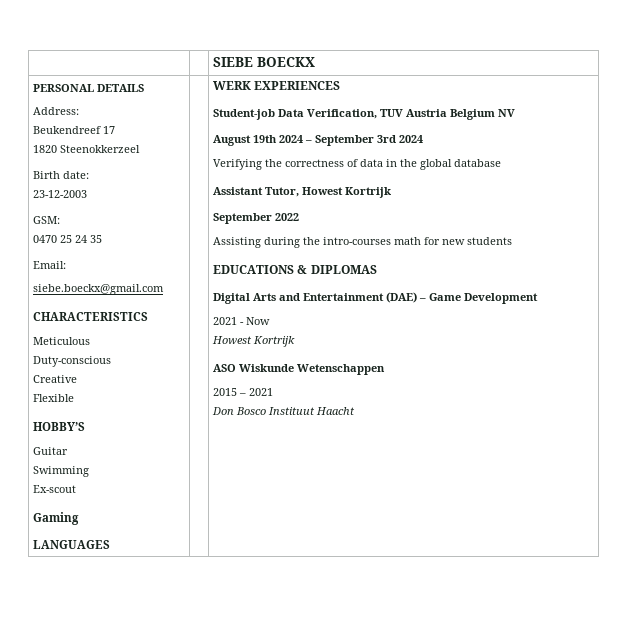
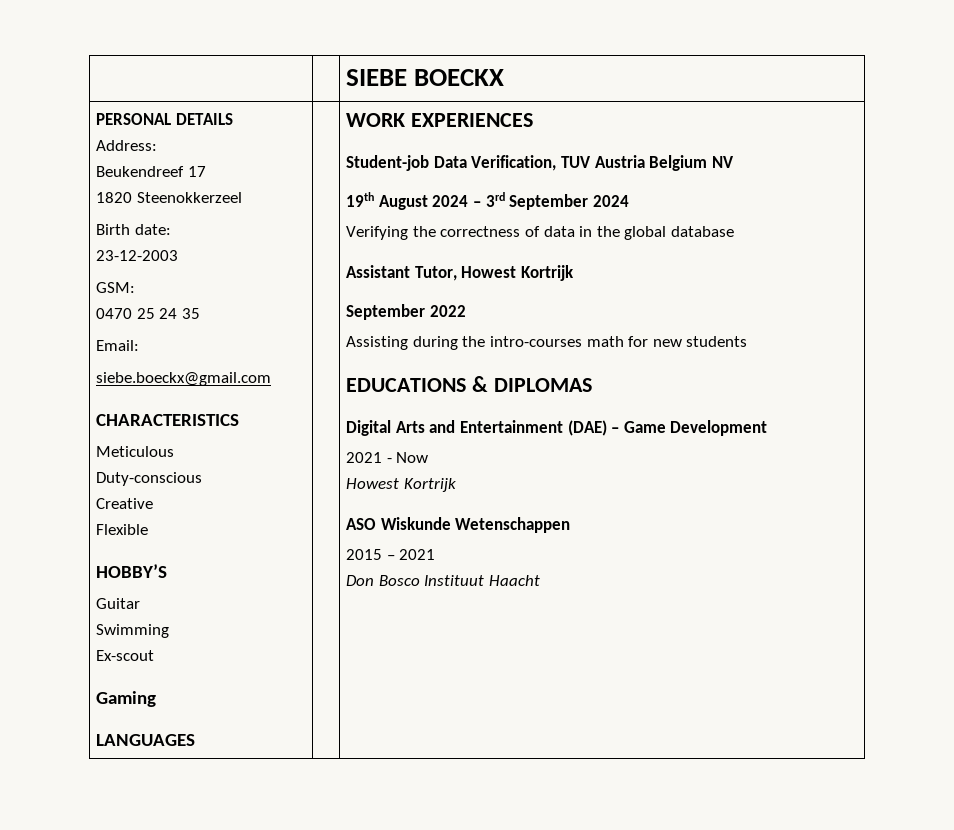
- WERK EXPERIENCES
+ WORK EXPERIENCES
- August 19th 2024 – September 3rd 2024
+ 19th August 2024 – 3rd September 2024

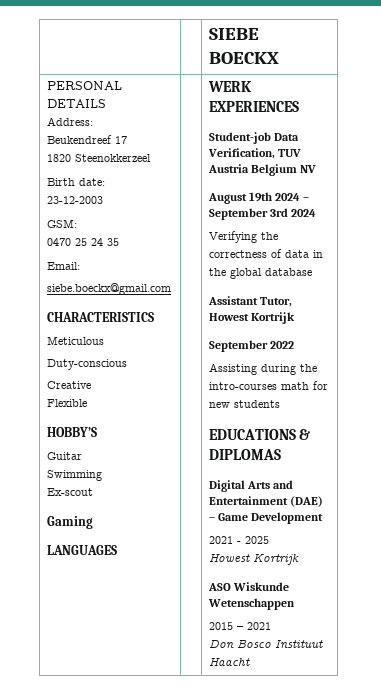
- WORK EXPERIENCES
+ WERK EXPERIENCES
- 19th August 2024 – 3rd September 2024
+ August 19th 2024 – September 3rd 2024
- 2021 - Now
+ 2021 - 2025

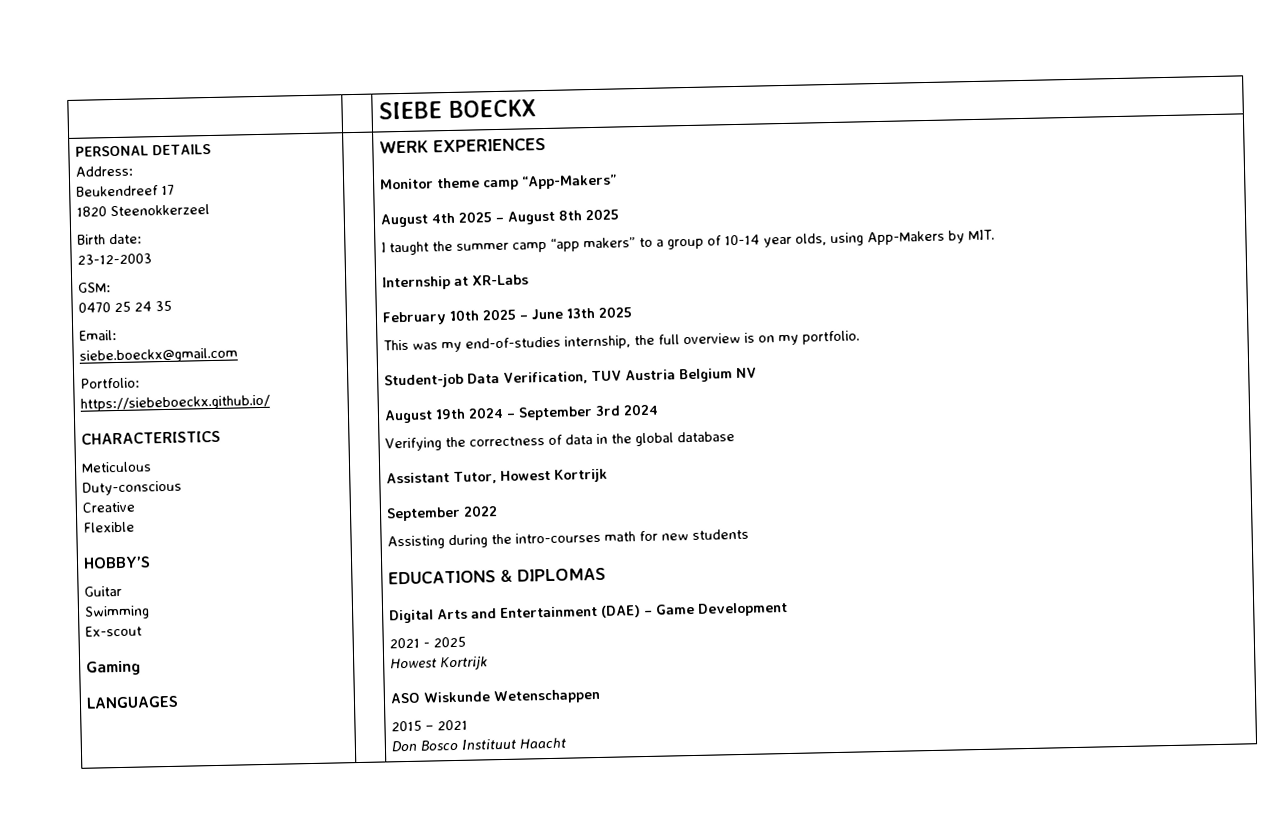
+ Portfolio:
+ https://siebeboeckx.github.io/
+ Monitor theme camp “App-Makers”
+ August 4th 2025 – August 8th 2025
+ I taught the summer camp “app makers” to a group of 10-14 year olds, using App-Makers by MIT.
+ Internship at XR-Labs
+ February 10th 2025 – June 13th 2025
+ This was my end-of-studies internship, the full overview is on my portfolio.

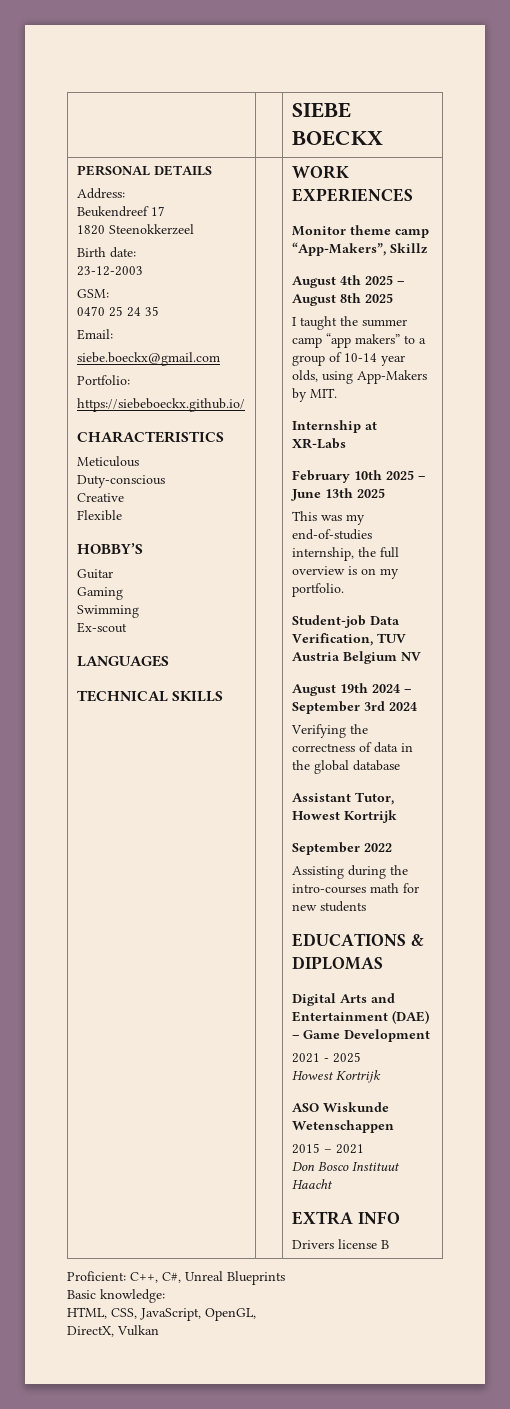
+ Gaming
- Gaming
- LANGUAGES | | WERK EXPERIENCES
+ LANGUAGES
+ TECHNICAL SKILLS | | WORK EXPERIENCES
- Monitor theme camp “App-Makers”
+ Monitor theme camp “App-Makers”, Skillz
+ EXTRA INFO
+ Drivers license B
+ Proficient: C++, C#, Unreal Blueprints
+ Basic knowledge:
+ HTML, CSS, JavaScript, OpenGL,
+ DirectX, Vulkan

